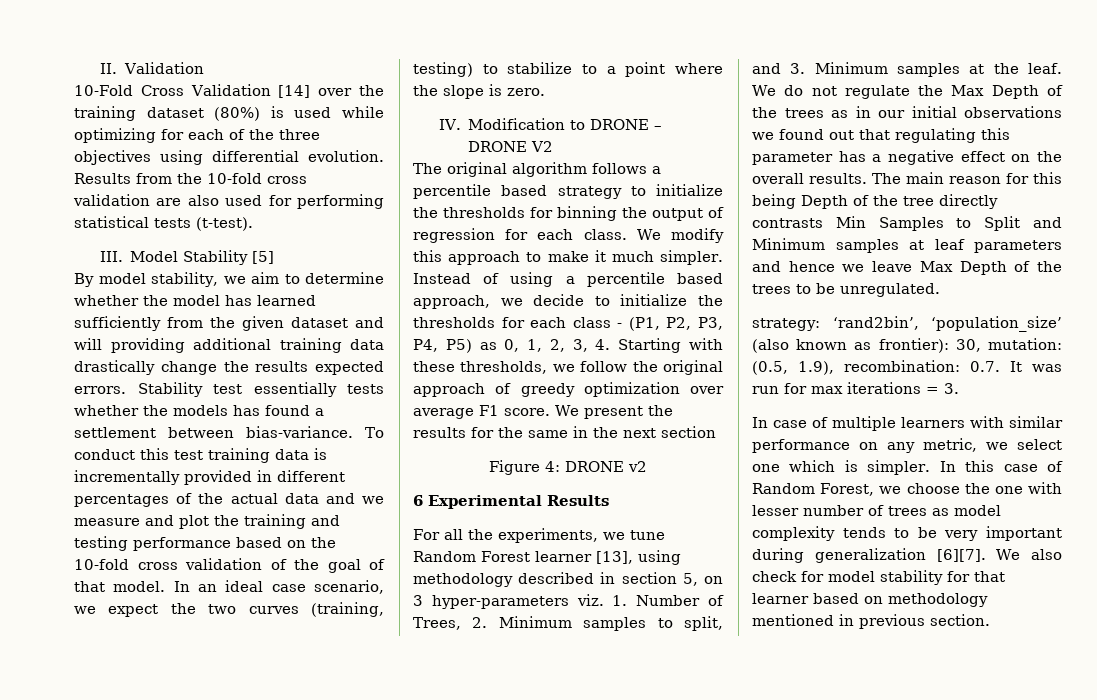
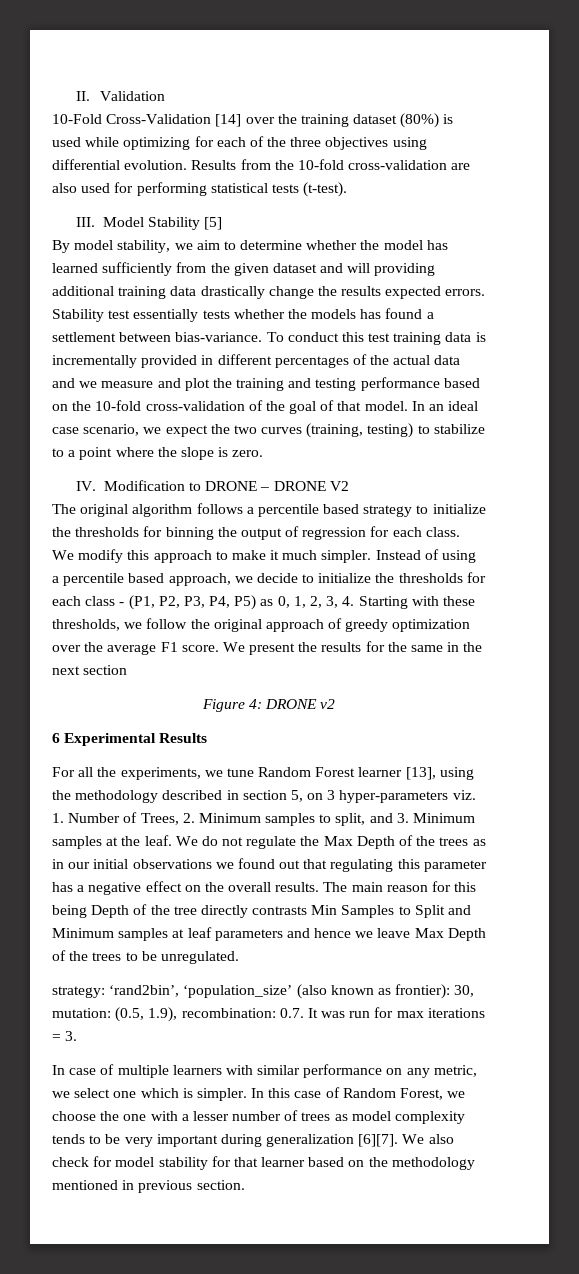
- 10-Fold Cross Validation [14] over the training dataset (80%) is used while optimizing for each of the three objectives using differential evolution.
+ 10-Fold Cross-Validation [14] over the training dataset (80%) is used while optimizing for each of the three objectives using differential evolution.
- Results from the 10-fold cross validation are also used for performing statistical tests (t-test).
+ Results from the 10-fold cross-validation are also used for performing statistical tests (t-test).
- To conduct this test training data is incrementally provided in different percentages of the actual data and we measure and plot the training and testing performance based on the 10-fold cross validation of the goal of that model.
+ To conduct this test training data is incrementally provided in different percentages of the actual data and we measure and plot the training and testing performance based on the 10-fold cross-validation of the goal of that model.
- Instead of using a percentile based approach, we decide to initialize the thresholds for each class - (P1, P2, P3, P4, P5) as 0, 1, 2, 3, 4. Starting with these thresholds, we follow the original approach of greedy optimization over average F1 score.
+ Instead of using a percentile based approach, we decide to initialize the thresholds for each class - (P1, P2, P3, P4, P5) as 0, 1, 2, 3, 4. Starting with these thresholds, we follow the original approach of greedy optimization over the average F1 score.
- For all the experiments, we tune Random Forest learner [13], using methodology described in section 5, on 3 hyper-parameters viz. 1. Number of Trees, 2. Minimum samples to split, and 3. Minimum samples at the leaf.
+ For all the experiments, we tune Random Forest learner [13], using the methodology described in section 5, on 3 hyper-parameters viz. 1. Number of Trees, 2. Minimum samples to split, and 3. Minimum samples at the leaf.
- In this case of Random Forest, we choose the one with lesser number of trees as model complexity tends to be very important during generalization [6][7].
+ In this case of Random Forest, we choose the one with a lesser number of trees as model complexity tends to be very important during generalization [6][7].
- We also check for model stability for that learner based on methodology mentioned in previous section.
+ We also check for model stability for that learner based on the methodology mentioned in previous section.

